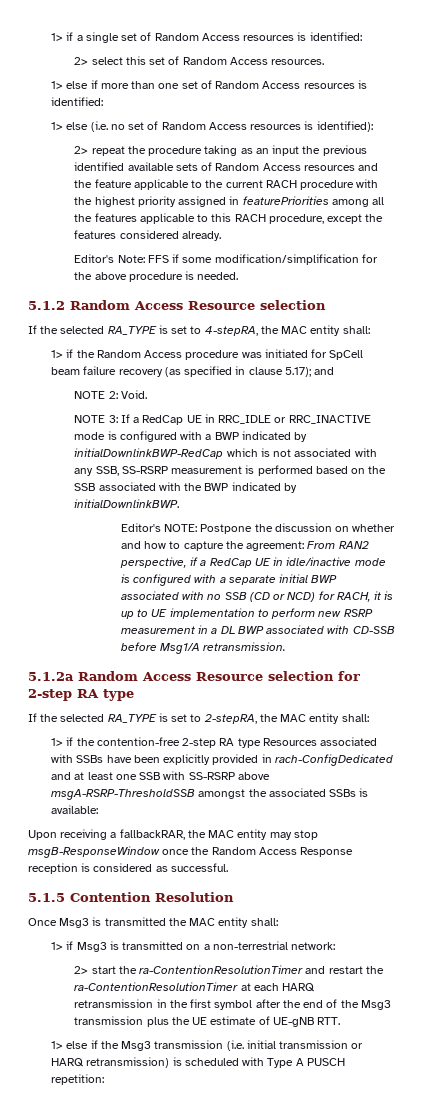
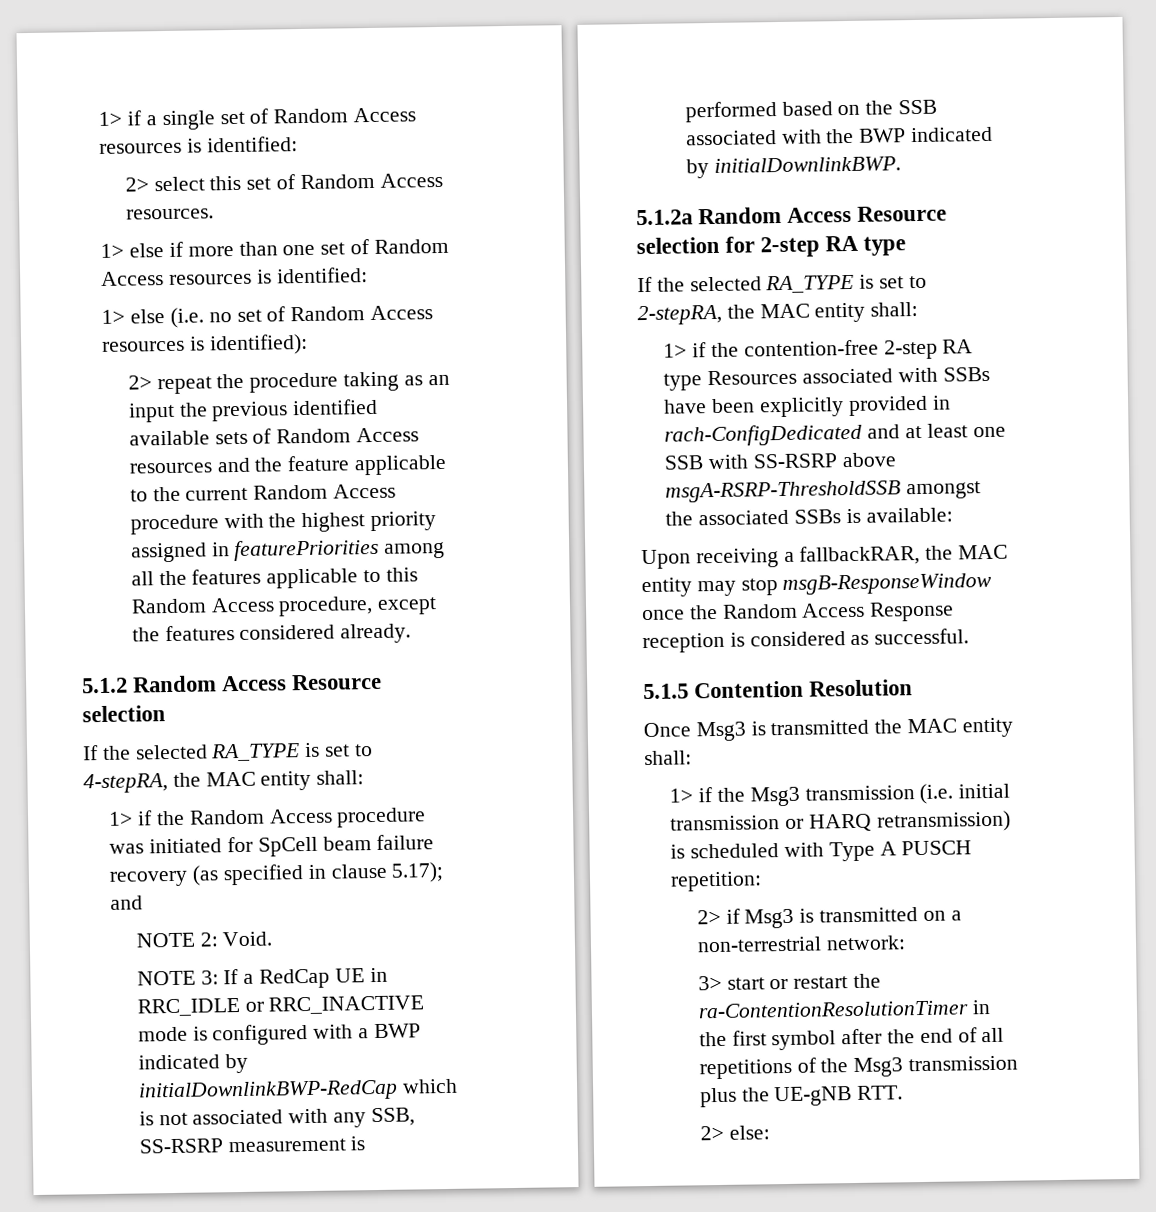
- 2> repeat the procedure taking as an input the previous identified available sets of Random Access resources and the feature applicable to the current RACH procedure with the highest priority assigned in featurePriorities among all the features applicable to this RACH procedure, except the features considered already.
+ 2> repeat the procedure taking as an input the previous identified available sets of Random Access resources and the feature applicable to the current Random Access procedure with the highest priority assigned in featurePriorities among all the features applicable to this Random Access procedure, except the features considered already.
- Editor's Note: FFS if some modification/simplification for the above procedure is needed.
- Editor's NOTE: Postpone the discussion on whether and how to capture the agreement: From RAN2 perspective, if a RedCap UE in idle/inactive mode is configured with a separate initial BWP associated with no SSB (CD or NCD) for RACH, it is up to UE implementation to perform new RSRP measurement in a DL BWP associated with CD-SSB before Msg1/A retransmission.
- 1> if Msg3 is transmitted on a non-terrestrial network:
- 2> start the ra-ContentionResolutionTimer and restart the ra-ContentionResolutionTimer at each HARQ retransmission in the first symbol after the end of the Msg3 transmission plus the UE estimate of UE-gNB RTT.
- 1> else if the Msg3 transmission (i.e. initial transmission or HARQ retransmission) is scheduled with Type A PUSCH repetition:
+ 1> if the Msg3 transmission (i.e. initial transmission or HARQ retransmission) is scheduled with Type A PUSCH repetition:
+ 2> if Msg3 is transmitted on a non-terrestrial network:
+ 3> start or restart the ra-ContentionResolutionTimer in the first symbol after the end of all repetitions of the Msg3 transmission plus the UE-gNB RTT.
+ 2> else:

